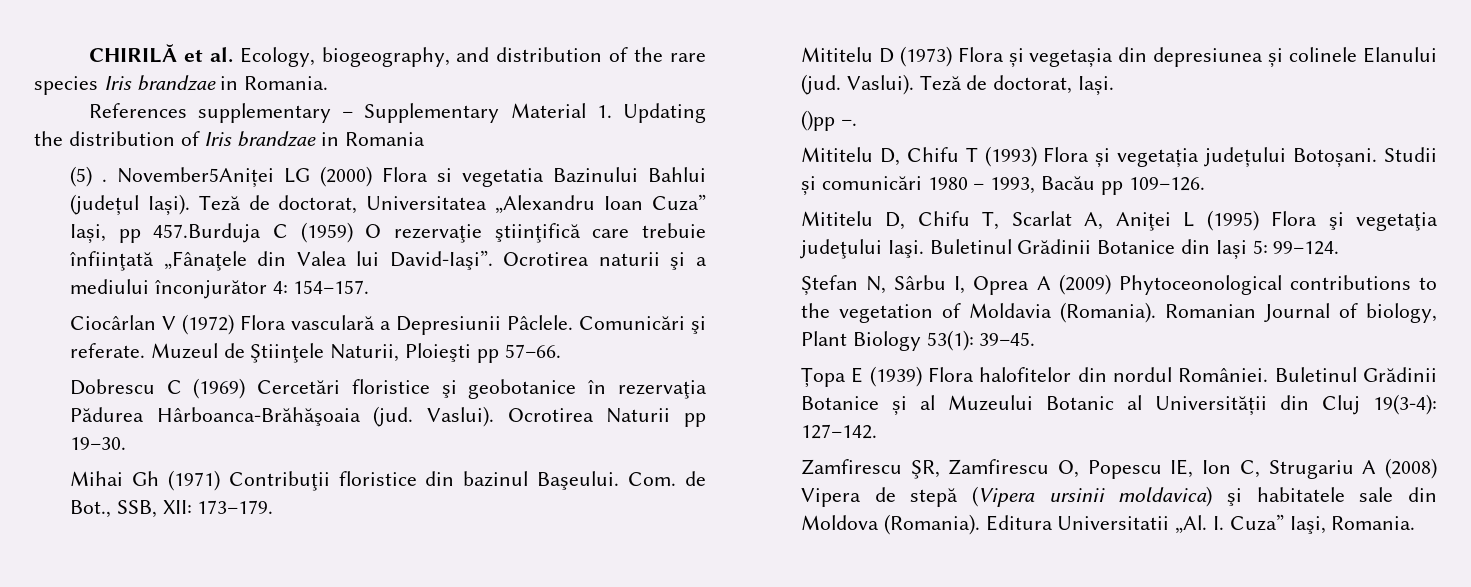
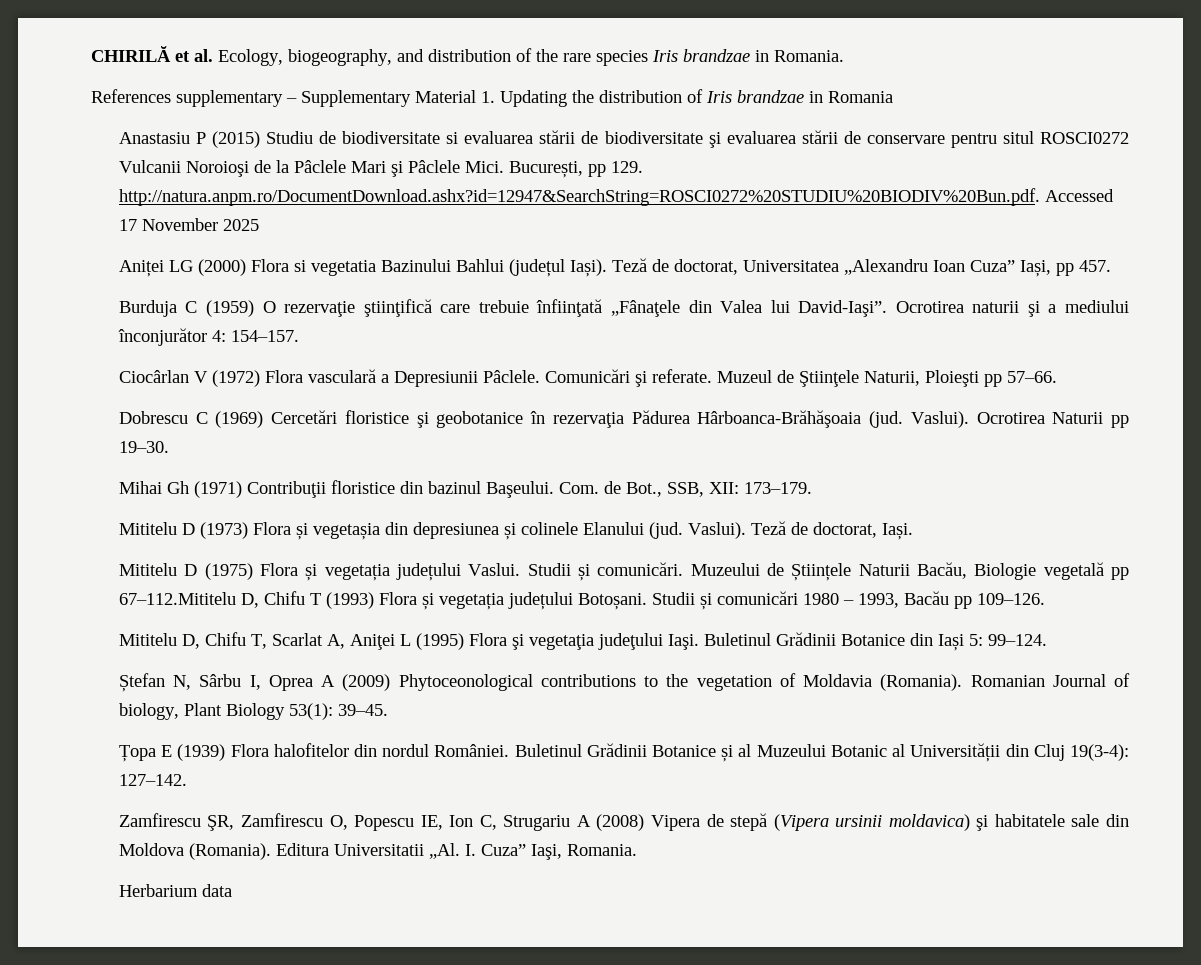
- (5) . November5Aniței LG (2000) Flora si vegetatia Bazinului Bahlui (județul Iași).
+ Anastasiu P (2015) Studiu de biodiversitate si evaluarea stării de biodiversitate şi evaluarea stării de conservare pentru situl ROSCI0272 Vulcanii Noroioşi de la Pâclele Mari şi Pâclele Mici. București, pp 129. http://natura.anpm.ro/DocumentDownload.ashx?id=12947&SearchString=ROSCI0272%20STUDIU%20BIODIV%20Bun.pdf. Accessed 17 November 2025
+ Aniței LG (2000) Flora si vegetatia Bazinului Bahlui (județul Iași).
- Teză de doctorat, Universitatea „Alexandru Ioan Cuza” Iași, pp 457.Burduja C (1959) O rezervaţie ştiinţifică care trebuie înfiinţată „Fânaţele din Valea lui David-Iaşi”.
+ Teză de doctorat, Universitatea „Alexandru Ioan Cuza” Iași, pp 457.
+ Burduja C (1959) O rezervaţie ştiinţifică care trebuie înfiinţată „Fânaţele din Valea lui David-Iaşi”.
- ()pp –.
- Mititelu D, Chifu T (1993) Flora și vegetația județului Botoșani.
+ Mititelu D (1975) Flora și vegetația județului Vaslui. Studii și comunicări. Muzeului de Științele Naturii Bacău, Biologie vegetală pp 67–112.Mititelu D, Chifu T (1993) Flora și vegetația județului Botoșani.
+ Herbarium data

